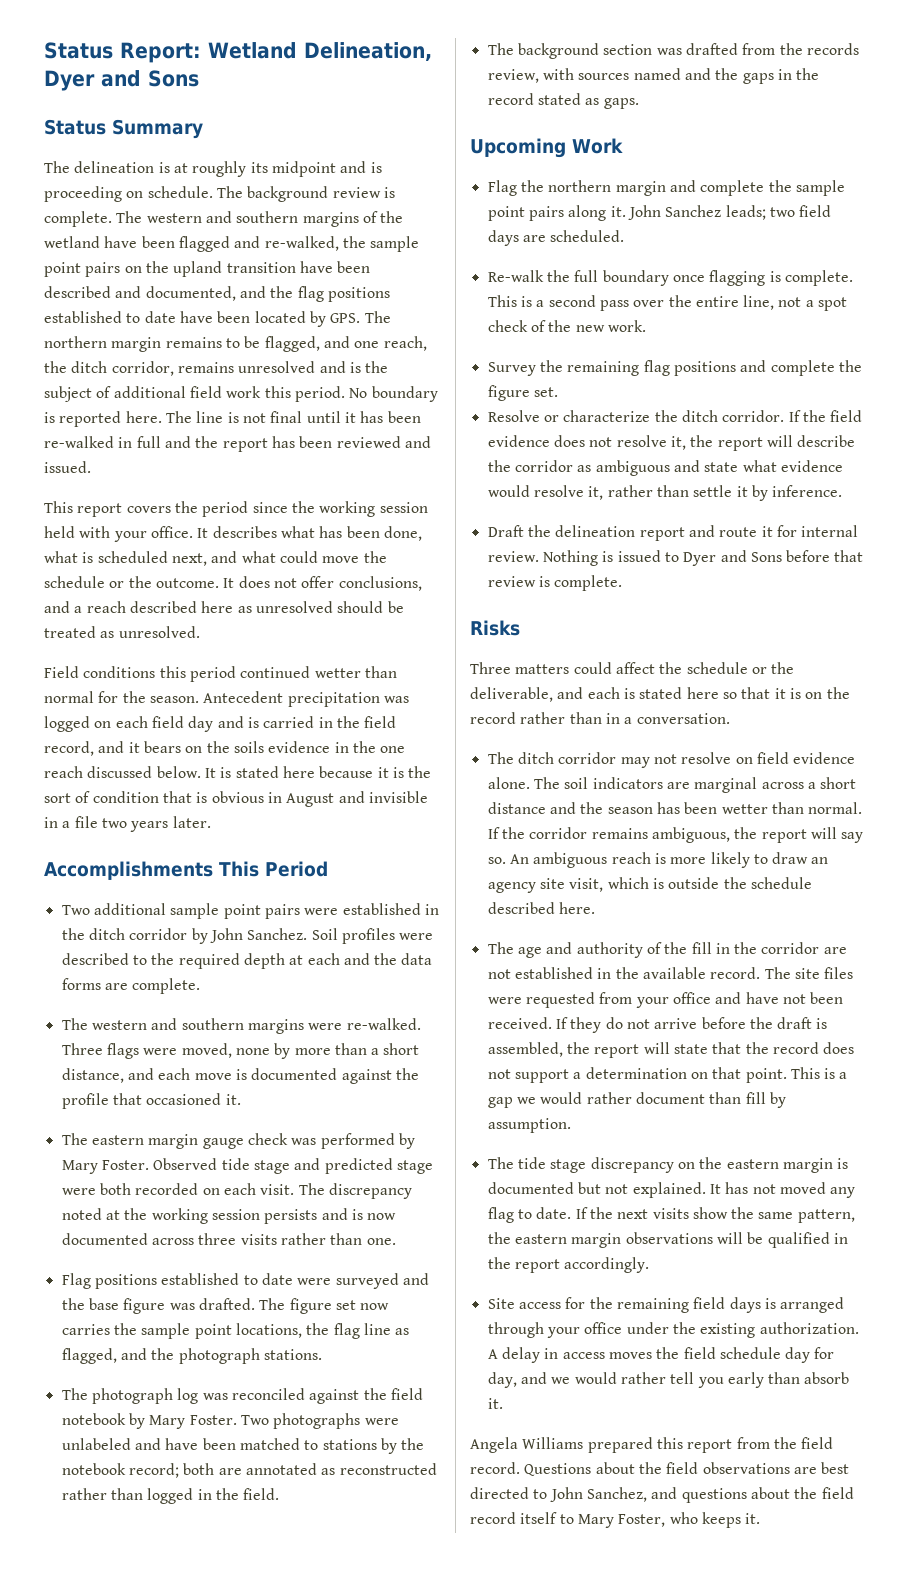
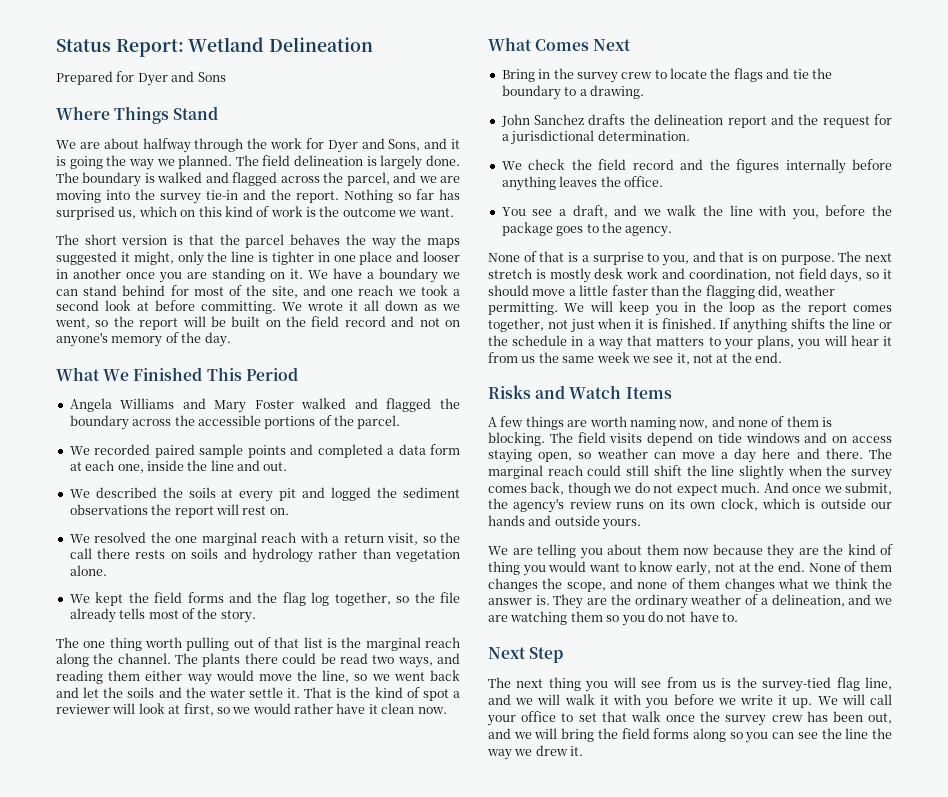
- Status Report: Wetland Delineation, Dyer and Sons
+ Status Report: Wetland Delineation
+ Prepared for Dyer and Sons
- Status Summary
- The delineation is at roughly its midpoint and is proceeding on schedule. The background review is complete. The western and southern margins of the wetland have been flagged and re-walked, the sample point pairs on the upland transition have been described and documented, and the flag positions established to date have been located by GPS. The northern margin remains to be flagged, and one reach, the ditch corridor, remains unresolved and is the subject of additional field work this period. No boundary is reported here. The line is not final until it has been re-walked in full and the report has been reviewed and issued.
- This report covers the period since the working session held with your office. It describes what has been done, what is scheduled next, and what could move the schedule or the outcome. It does not offer conclusions, and a reach described here as unresolved should be treated as unresolved.
- Field conditions this period continued wetter than normal for the season. Antecedent precipitation was logged on each field day and is carried in the field record, and it bears on the soils evidence in the one reach discussed below. It is stated here because it is the sort of condition that is obvious in August and invisible in a file two years later.
- Accomplishments This Period
- Two additional sample point pairs were established in the ditch corridor by John Sanchez. Soil profiles were described to the required depth at each and the data forms are complete.
- The western and southern margins were re-walked. Three flags were moved, none by more than a short distance, and each move is documented against the profile that occasioned it.
- The eastern margin gauge check was performed by Mary Foster. Observed tide stage and predicted stage were both recorded on each visit. The discrepancy noted at the working session persists and is now documented across three visits rather than one.
- Flag positions established to date were surveyed and the base figure was drafted. The figure set now carries the sample point locations, the flag line as flagged, and the photograph stations.
- The photograph log was reconciled against the field notebook by Mary Foster. Two photographs were unlabeled and have been matched to stations by the notebook record; both are annotated as reconstructed rather than logged in the field.
- The background section was drafted from the records review, with sources named and the gaps in the record stated as gaps.
- Upcoming Work
- Flag the northern margin and complete the sample point pairs along it. John Sanchez leads; two field days are scheduled.
- Re-walk the full boundary once flagging is complete. This is a second pass over the entire line, not a spot check of the new work.
- Survey the remaining flag positions and complete the figure set.
- Resolve or characterize the ditch corridor. If the field evidence does not resolve it, the report will describe the corridor as ambiguous and state what evidence would resolve it, rather than settle it by inference.
- Draft the delineation report and route it for internal review. Nothing is issued to Dyer and Sons before that review is complete.
- Risks
- Three matters could affect the schedule or the deliverable, and each is stated here so that it is on the record rather than in a conversation.
- The ditch corridor may not resolve on field evidence alone. The soil indicators are marginal across a short distance and the season has been wetter than normal. If the corridor remains ambiguous, the report will say so. An ambiguous reach is more likely to draw an agency site visit, which is outside the schedule described here.
- The age and authority of the fill in the corridor are not established in the available record. The site files were requested from your office and have not been received. If they do not arrive before the draft is assembled, the report will state that the record does not support a determination on that point. This is a gap we would rather document than fill by assumption.
- The tide stage discrepancy on the eastern margin is documented but not explained. It has not moved any flag to date. If the next visits show the same pattern, the eastern margin observations will be qualified in the report accordingly.
- Site access for the remaining field days is arranged through your office under the existing authorization. A delay in access moves the field schedule day for day, and we would rather tell you early than absorb it.
- Angela Williams prepared this report from the field record. Questions about the field observations are best directed to John Sanchez, and questions about the field record itself to Mary Foster, who keeps it.
+ Where Things Stand
+ We are about halfway through the work for Dyer and Sons, and it is going the way we planned. The field delineation is largely done. The boundary is walked and flagged across the parcel, and we are moving into the survey tie-in and the report. Nothing so far has surprised us, which on this kind of work is the outcome we want.
+ The short version is that the parcel behaves the way the maps suggested it might, only the line is tighter in one place and looser in another once you are standing on it. We have a boundary we can stand behind for most of the site, and one reach we took a second look at before committing. We wrote it all down as we went, so the report will be built on the field record and not on anyone's memory of the day.
+ What We Finished This Period
+ Angela Williams and Mary Foster walked and flagged the boundary across the accessible portions of the parcel.
+ We recorded paired sample points and completed a data form at each one, inside the line and out.
+ We described the soils at every pit and logged the sediment observations the report will rest on.
+ We resolved the one marginal reach with a return visit, so the call there rests on soils and hydrology rather than vegetation alone.
+ We kept the field forms and the flag log together, so the file already tells most of the story.
+ The one thing worth pulling out of that list is the marginal reach along the channel. The plants there could be read two ways, and reading them either way would move the line, so we went back and let the soils and the water settle it. That is the kind of spot a reviewer will look at first, so we would rather have it clean now.
+ What Comes Next
+ Bring in the survey crew to locate the flags and tie the boundary to a drawing.
+ John Sanchez drafts the delineation report and the request for a jurisdictional determination.
+ We check the field record and the figures internally before anything leaves the office.
+ You see a draft, and we walk the line with you, before the package goes to the agency.
+ None of that is a surprise to you, and that is on purpose. The next stretch is mostly desk work and coordination, not field days, so it should move a little faster than the flagging did, weather permitting. We will keep you in the loop as the report comes together, not just when it is finished. If anything shifts the line or the schedule in a way that matters to your plans, you will hear it from us the same week we see it, not at the end.
+ Risks and Watch Items
+ A few things are worth naming now, and none of them is blocking. The field visits depend on tide windows and on access staying open, so weather can move a day here and there. The marginal reach could still shift the line slightly when the survey comes back, though we do not expect much. And once we submit, the agency's review runs on its own clock, which is outside our hands and outside yours.
+ We are telling you about them now because they are the kind of thing you would want to know early, not at the end. None of them changes the scope, and none of them changes what we think the answer is. They are the ordinary weather of a delineation, and we are watching them so you do not have to.
+ Next Step
+ The next thing you will see from us is the survey-tied flag line, and we will walk it with you before we write it up. We will call your office to set that walk once the survey crew has been out, and we will bring the field forms along so you can see the line the way we drew it.

